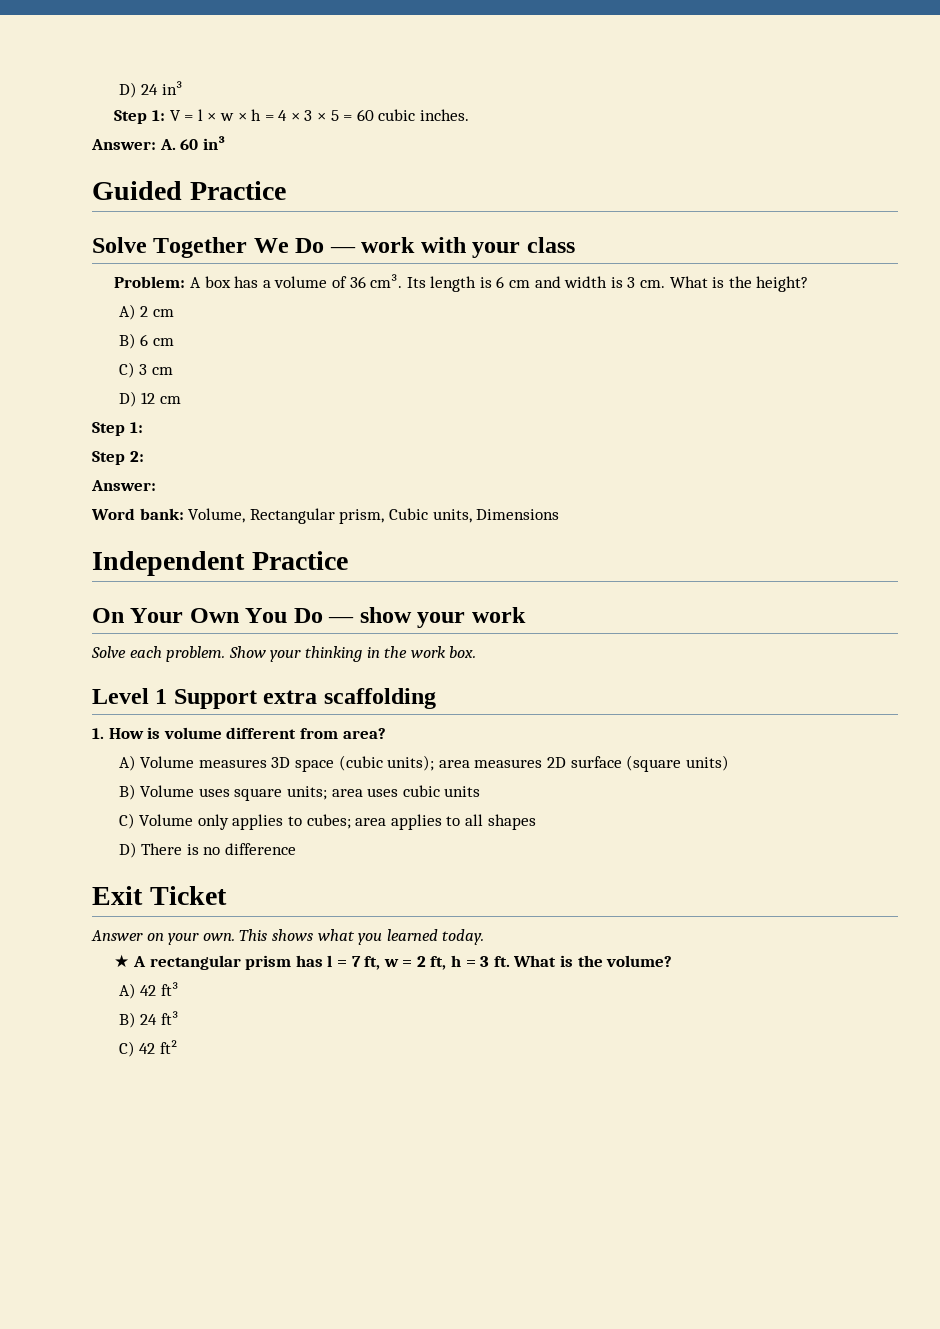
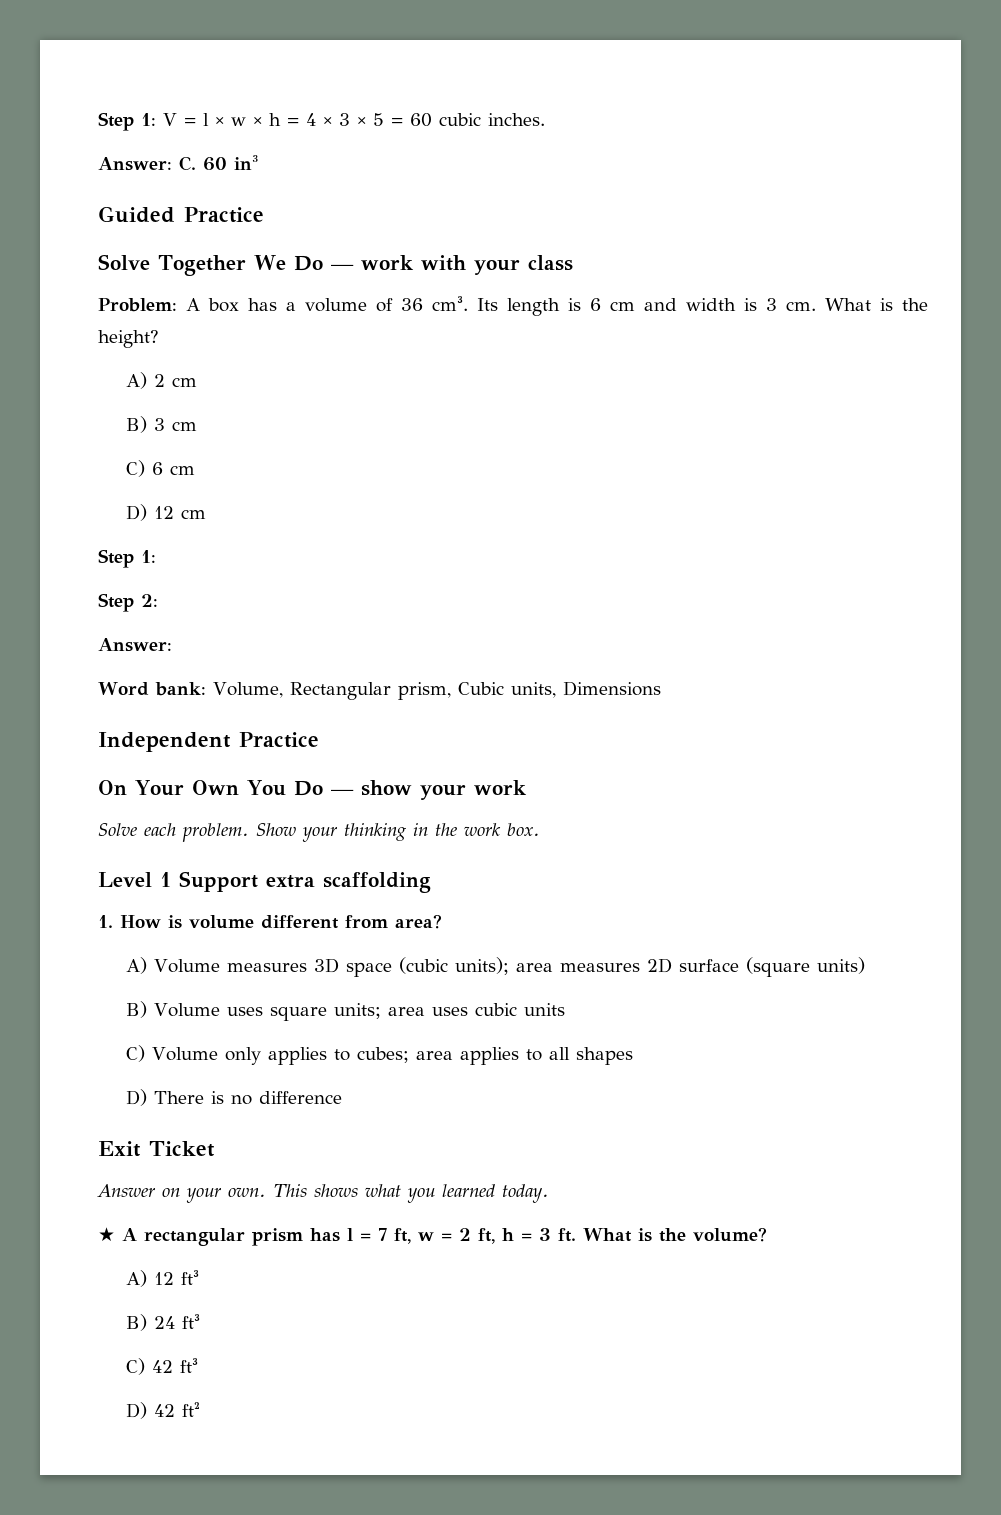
- D) 24 in³
- Answer: A. 60 in³
+ Answer: C. 60 in³
- B) 6 cm
+ B) 3 cm
- C) 3 cm
+ C) 6 cm
- A) 42 ft³
+ A) 12 ft³
- C) 42 ft²
+ C) 42 ft³
+ D) 42 ft²

